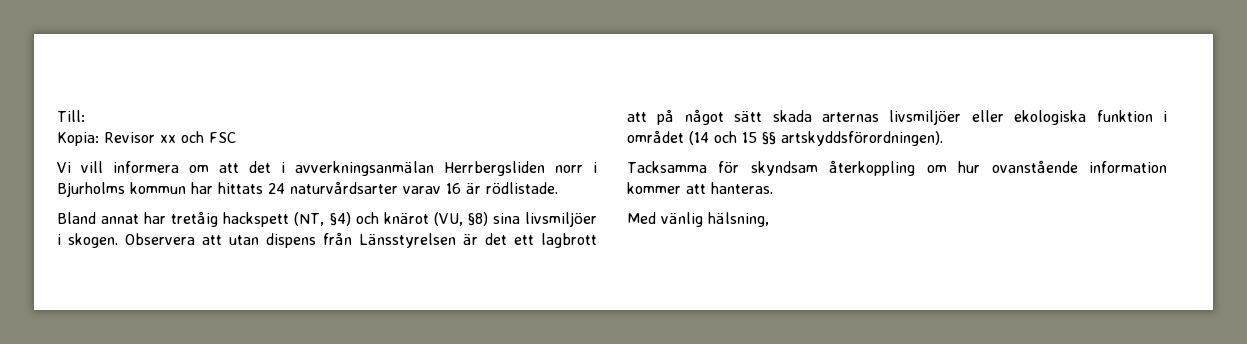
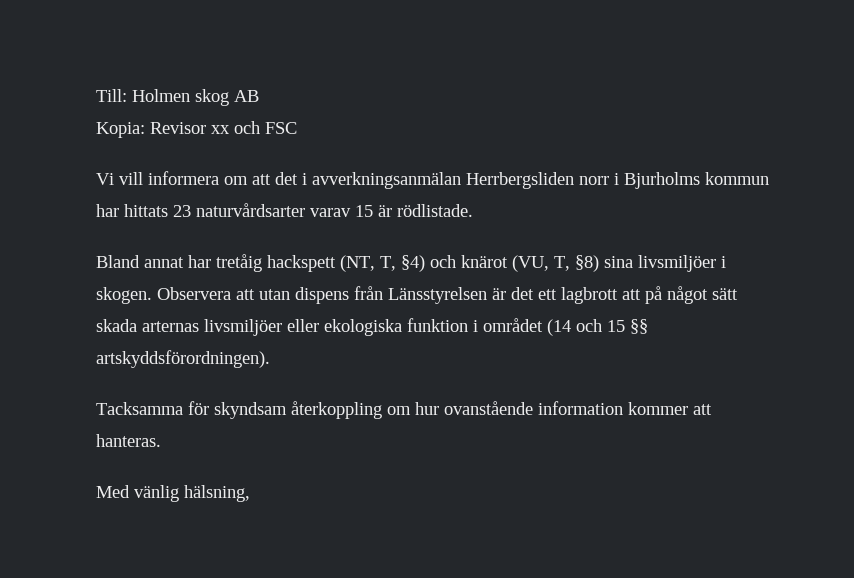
- Till:
+ Till: Holmen skog AB
- Vi vill informera om att det i avverkningsanmälan Herrbergsliden norr i Bjurholms kommun har hittats 24 naturvårdsarter varav 16 är rödlistade.
+ Vi vill informera om att det i avverkningsanmälan Herrbergsliden norr i Bjurholms kommun har hittats 23 naturvårdsarter varav 15 är rödlistade.
- Bland annat har tretåig hackspett (NT, §4) och knärot (VU, §8) sina livsmiljöer i skogen.
+ Bland annat har tretåig hackspett (NT, T, §4) och knärot (VU, T, §8) sina livsmiljöer i skogen.

